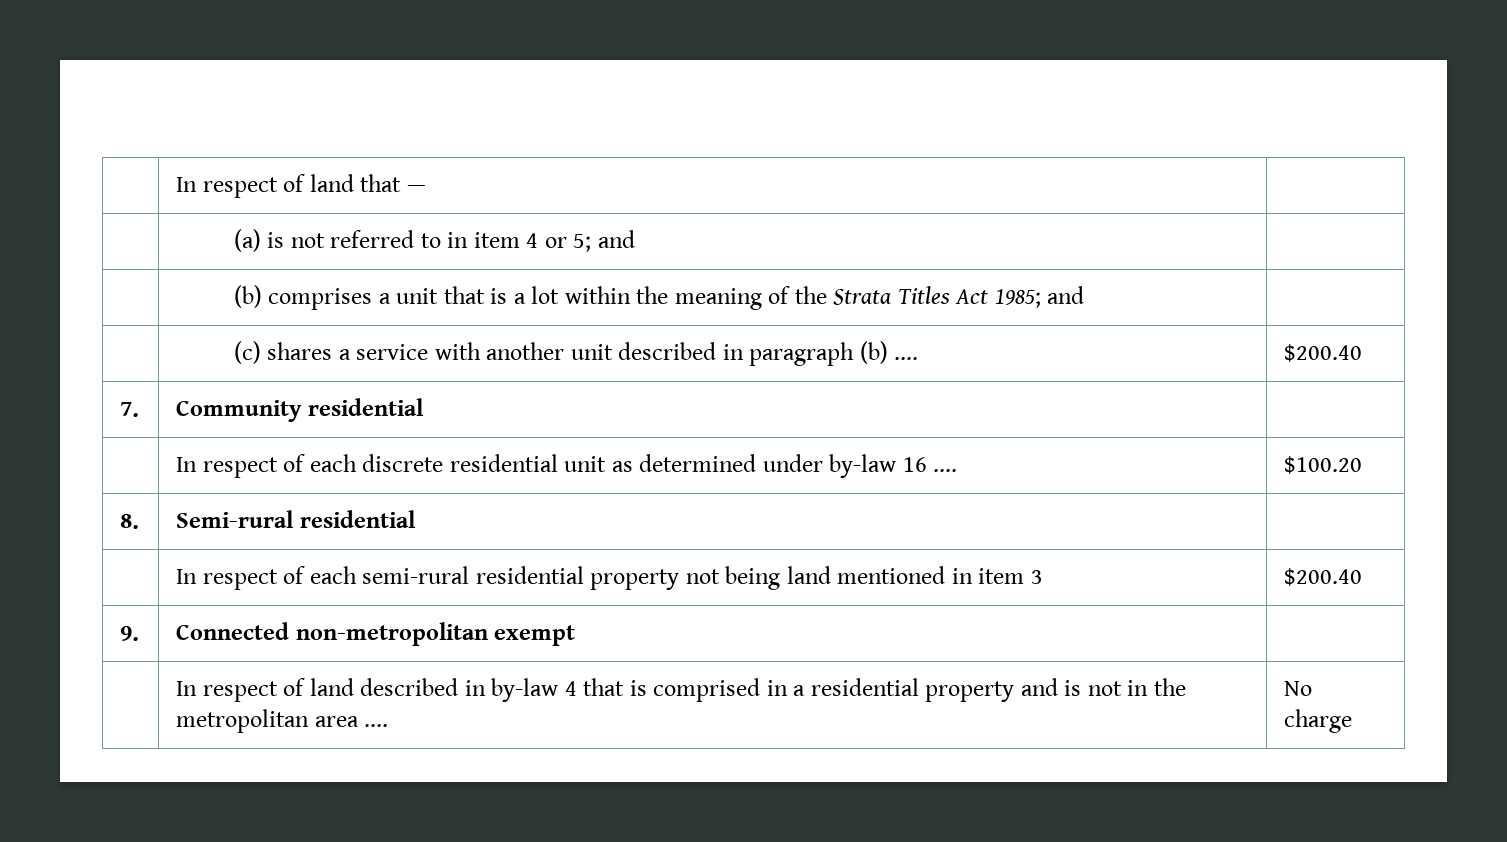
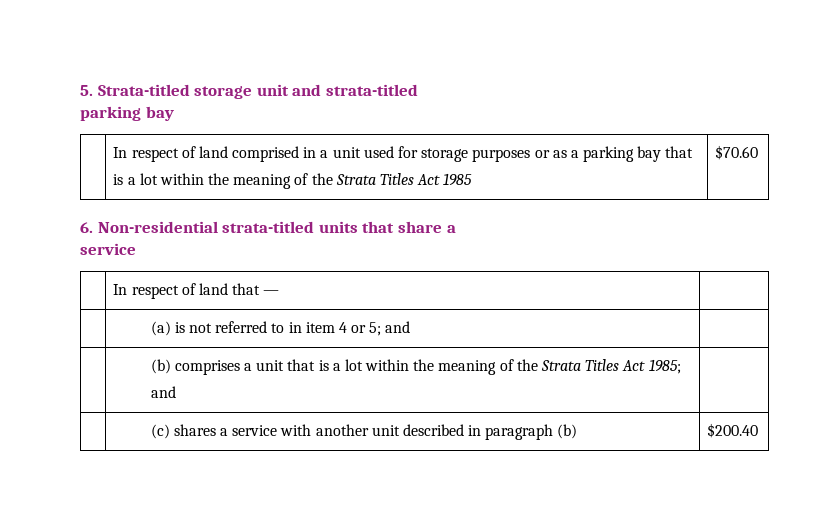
+ 5. Strata-titled storage unit and strata-titled
+ parking bay
+ | In respect of land comprised in a unit used for storage purposes or as a parking bay that is a lot within the meaning of the Strata Titles Act 1985 | $70.60
+ 6. Non-residential strata-titled units that share a
+ service
- | (c) shares a service with another unit described in paragraph (b) .... | $200.40
- 7. | Community residential |
- | In respect of each discrete residential unit as determined under by-law 16 .... | $100.20
- 8. | Semi-rural residential |
- | In respect of each semi-rural residential property not being land mentioned in item 3 | $200.40
- 9. | Connected non-metropolitan exempt |
- | In respect of land described in by-law 4 that is comprised in a residential property and is not in the metropolitan area .... | No charge
+ | (c) shares a service with another unit described in paragraph (b) | $200.40

